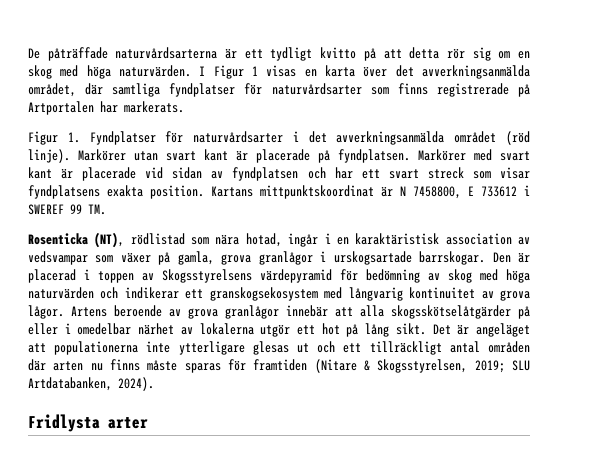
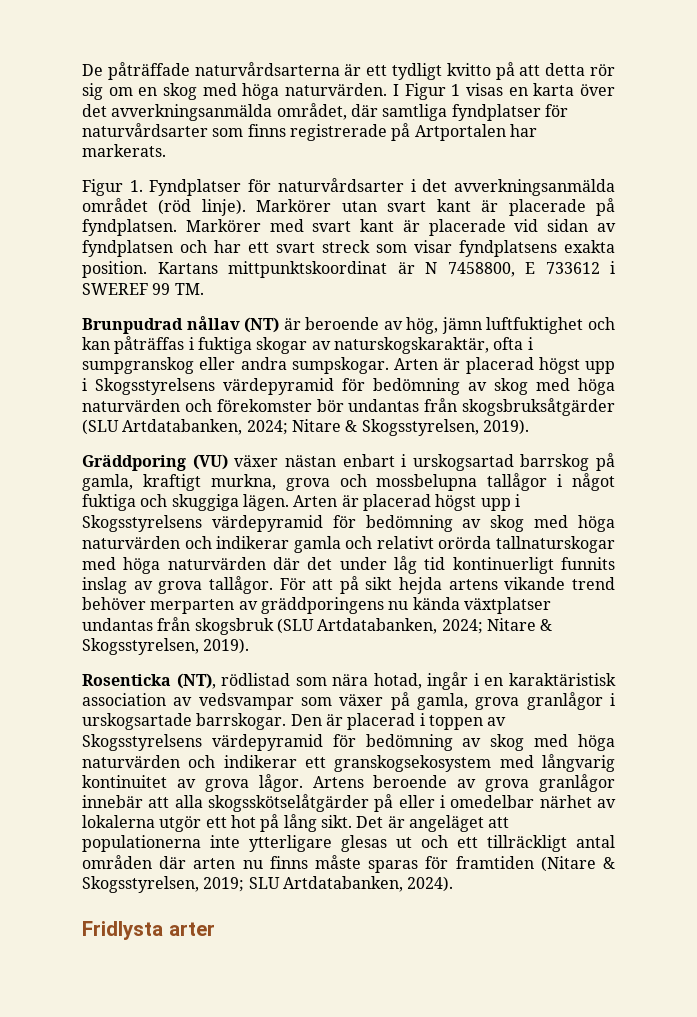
+ Brunpudrad nållav (NT) är beroende av hög, jämn luftfuktighet och kan påträffas i fuktiga skogar av naturskogskaraktär, ofta i sumpgranskog eller andra sumpskogar. Arten är placerad högst upp i Skogsstyrelsens värdepyramid för bedömning av skog med höga naturvärden och förekomster bör undantas från skogsbruksåtgärder (SLU Artdatabanken, 2024; Nitare & Skogsstyrelsen, 2019).
+ Gräddporing (VU) växer nästan enbart i urskogsartad barrskog på gamla, kraftigt murkna, grova och mossbelupna tallågor i något fuktiga och skuggiga lägen. Arten är placerad högst upp i Skogsstyrelsens värdepyramid för bedömning av skog med höga naturvärden och indikerar gamla och relativt orörda tallnaturskogar med höga naturvärden där det under låg tid kontinuerligt funnits inslag av grova tallågor. För att på sikt hejda artens vikande trend behöver merparten av gräddporingens nu kända växtplatser undantas från skogsbruk (SLU Artdatabanken, 2024; Nitare & Skogsstyrelsen, 2019).

